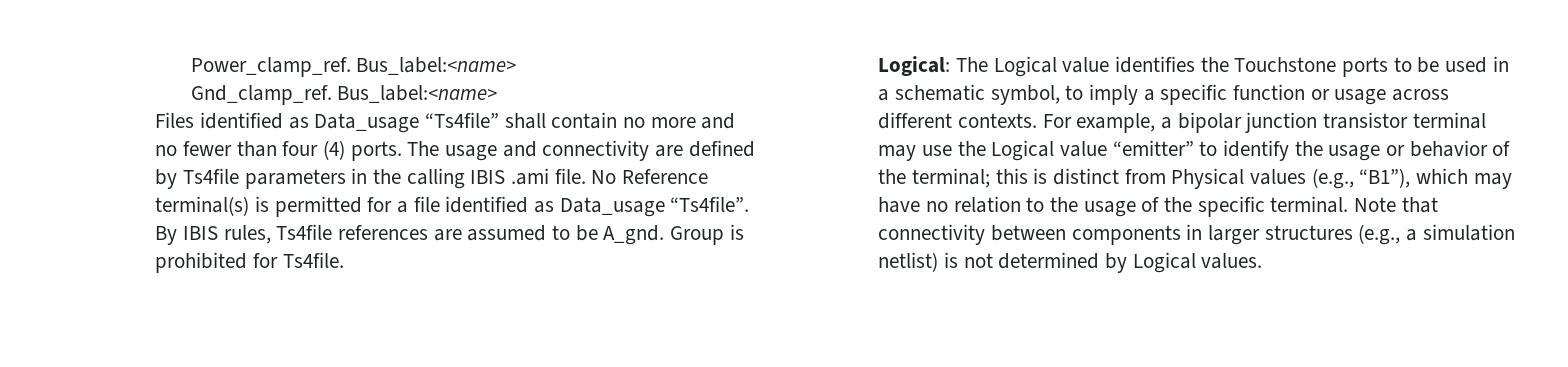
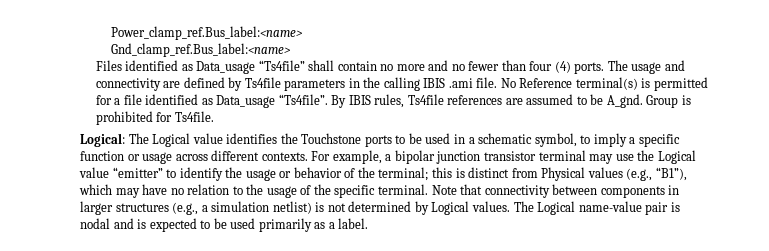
- Power_clamp_ref. Bus_label:<name>
- Gnd_clamp_ref. Bus_label:<name>
+ Power_clamp_ref.Bus_label:<name>
+ Gnd_clamp_ref.Bus_label:<name>
+ The Logical name-value pair is nodal and is expected to be used primarily as a label.

